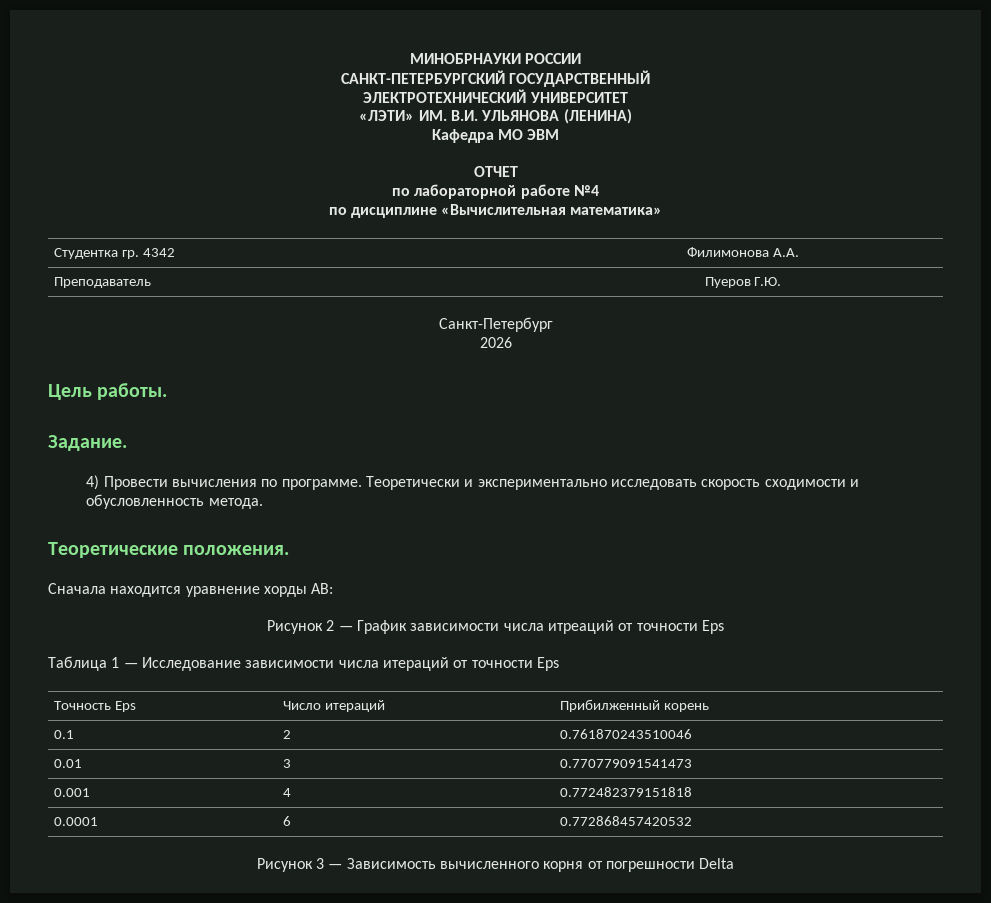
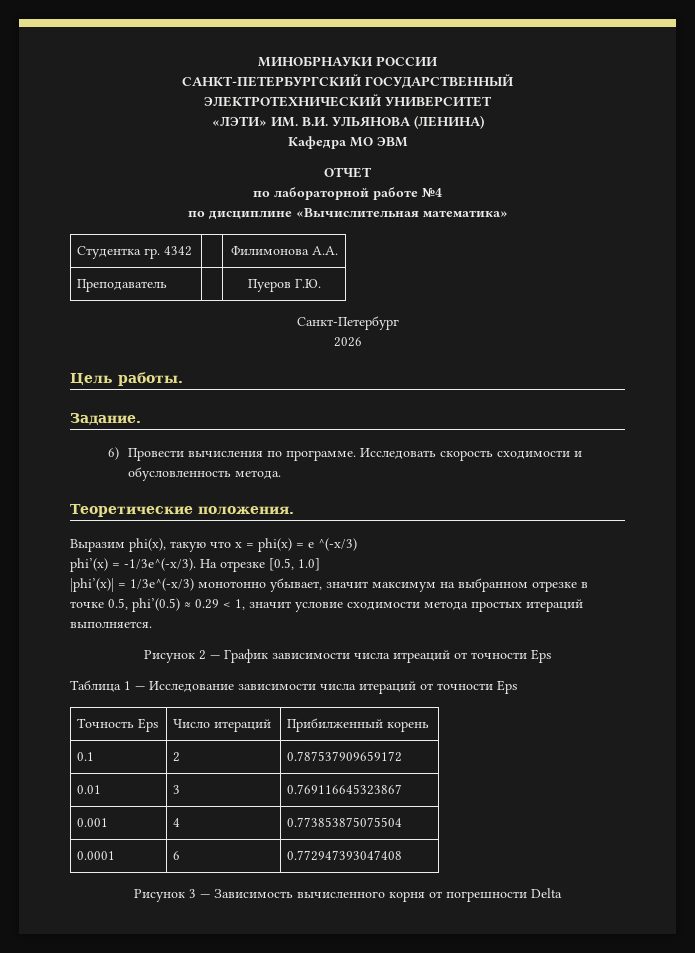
- 4) Провести вычисления по программе.
+ 6) Провести вычисления по программе.
- Теоретически и экспериментально исследовать скорость сходимости и обусловленность метода.
+ Исследовать скорость сходимости и обусловленность метода.
- Сначала находится уравнение хорды АВ:
+ Выразим phi(x), такую что x = phi(x) = e ^(-x/3)
+ phi’(x) = -1/3e^(-x/3). На отрезке [0.5, 1.0]
+ |phi’(x)| = 1/3e^(-x/3) монотонно убывает, значит максимум на выбранном отрезке в точке 0.5, phi’(0.5) ≈ 0.29 < 1, значит условие сходимости метода простых итераций выполняется.
- 0.1 | 2 | 0.761870243510046
+ 0.1 | 2 | 0.787537909659172
- 0.01 | 3 | 0.770779091541473
+ 0.01 | 3 | 0.769116645323867
- 0.001 | 4 | 0.772482379151818
+ 0.001 | 4 | 0.773853875075504
- 0.0001 | 6 | 0.772868457420532
+ 0.0001 | 6 | 0.772947393047408

